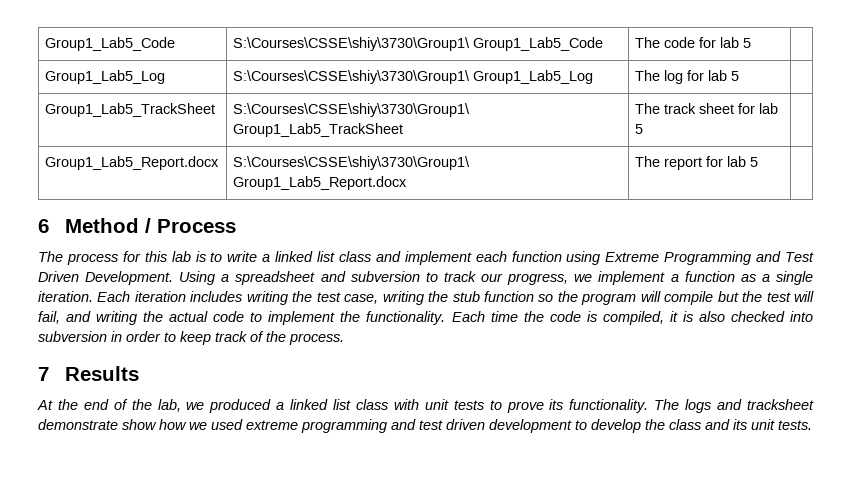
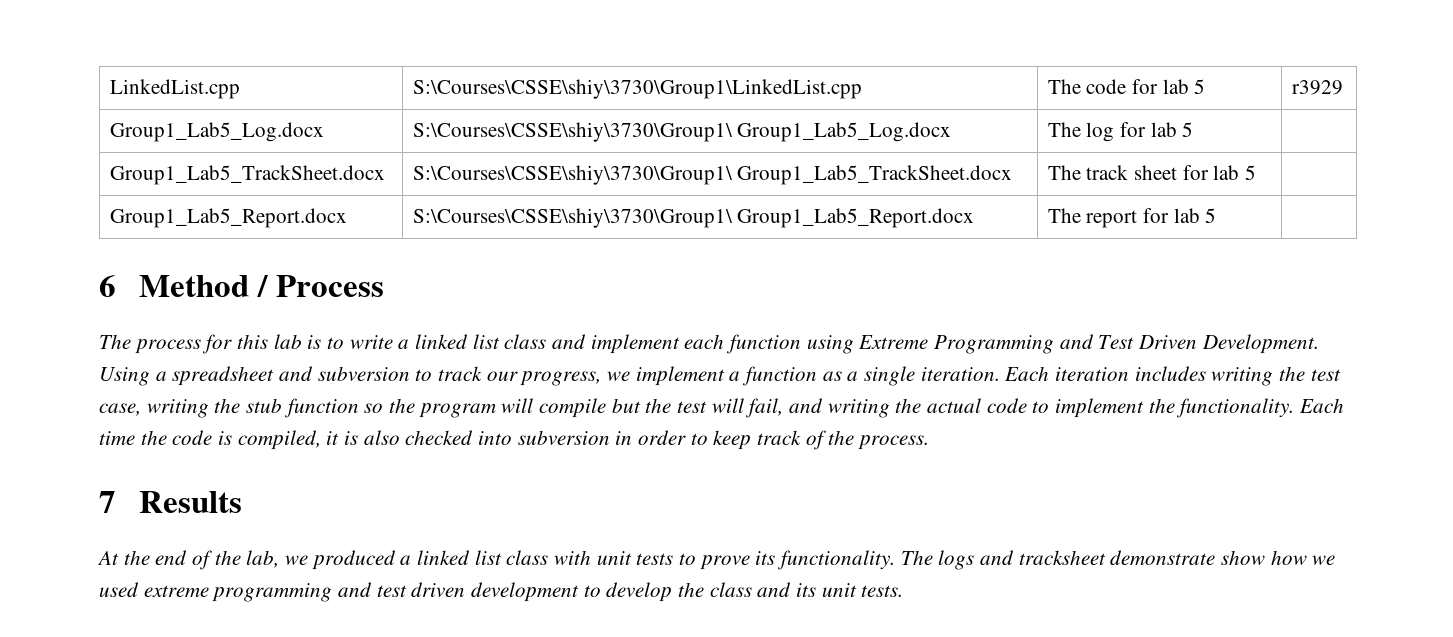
- Group1_Lab5_Code | S:\Courses\CSSE\shiy\3730\Group1\ Group1_Lab5_Code | The code for lab 5 |
- Group1_Lab5_Log | S:\Courses\CSSE\shiy\3730\Group1\ Group1_Lab5_Log | The log for lab 5 |
+ LinkedList.cpp | S:\Courses\CSSE\shiy\3730\Group1\LinkedList.cpp | The code for lab 5 | r3929
+ Group1_Lab5_Log.docx | S:\Courses\CSSE\shiy\3730\Group1\ Group1_Lab5_Log.docx | The log for lab 5 |
- Group1_Lab5_TrackSheet | S:\Courses\CSSE\shiy\3730\Group1\ Group1_Lab5_TrackSheet | The track sheet for lab 5 |
+ Group1_Lab5_TrackSheet.docx | S:\Courses\CSSE\shiy\3730\Group1\ Group1_Lab5_TrackSheet.docx | The track sheet for lab 5 |

